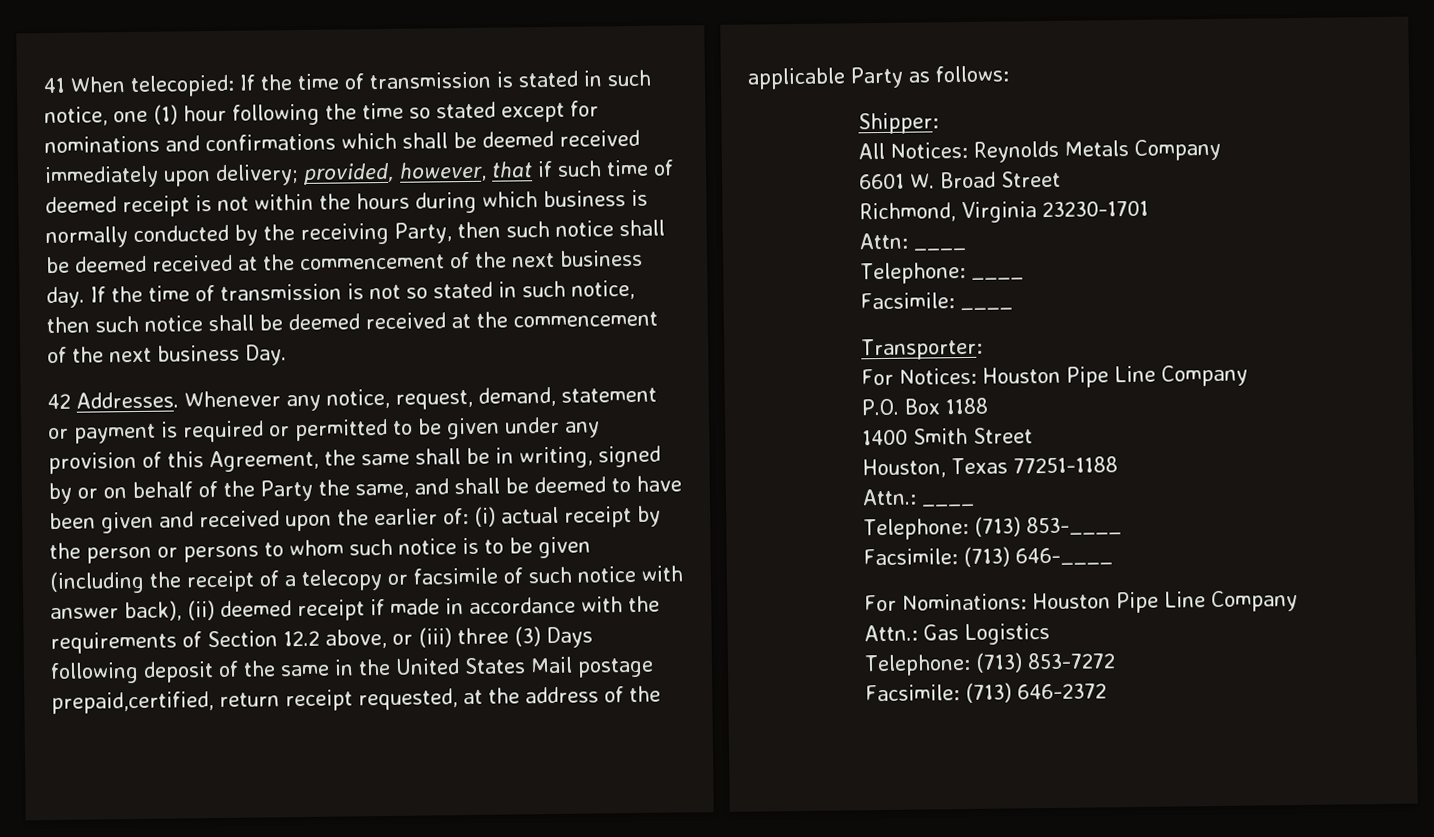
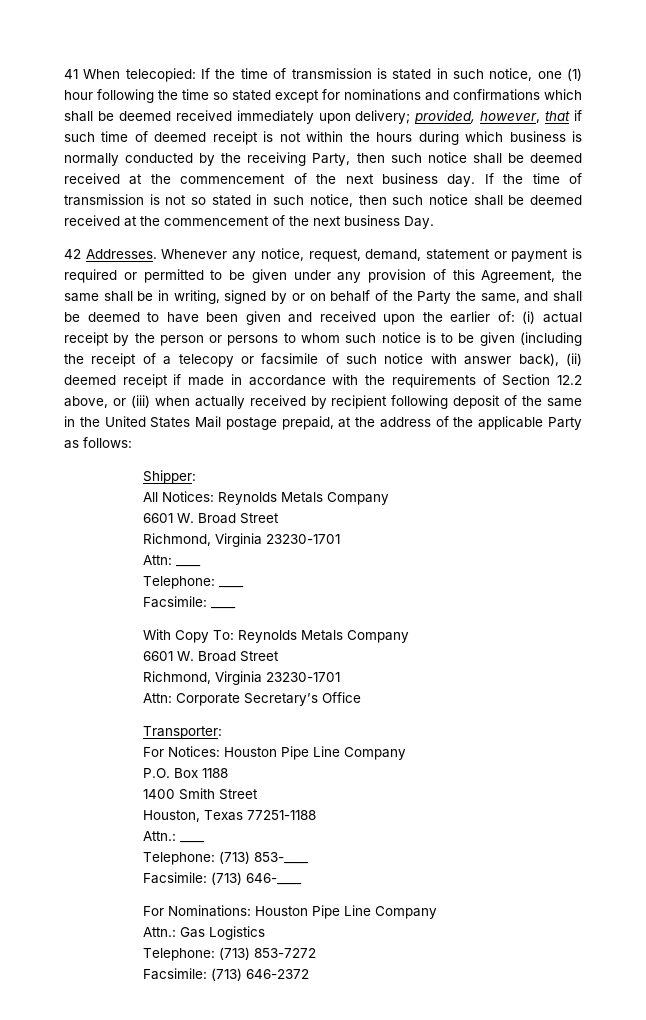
- (i) actual receipt by the person or persons to whom such notice is to be given (including the receipt of a telecopy or facsimile of such notice with answer back), (ii) deemed receipt if made in accordance with the requirements of Section 12.2 above, or (iii) three (3) Days following deposit of the same in the United States Mail postage prepaid,certified, return receipt requested, at the address of the applicable Party as follows:
+ (i) actual receipt by the person or persons to whom such notice is to be given (including the receipt of a telecopy or facsimile of such notice with answer back), (ii) deemed receipt if made in accordance with the requirements of Section 12.2 above, or (iii) when actually received by recipient following deposit of the same in the United States Mail postage prepaid, at the address of the applicable Party as follows:
+ With Copy To: Reynolds Metals Company
+ 6601 W. Broad Street
+ Richmond, Virginia 23230-1701
+ Attn: Corporate Secretary’s Office

